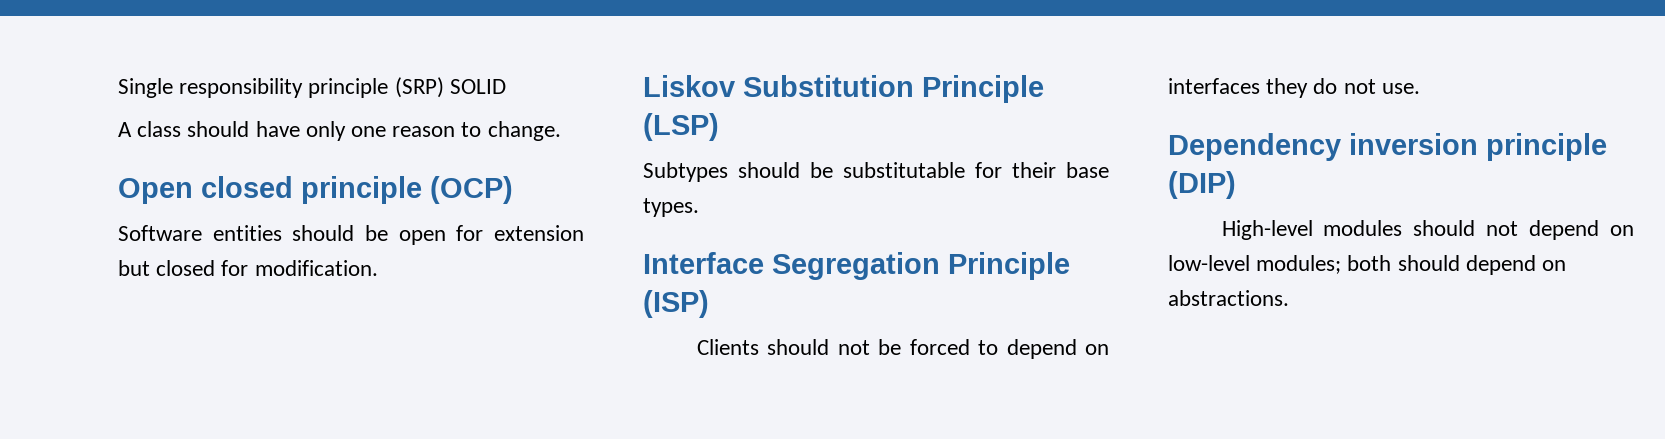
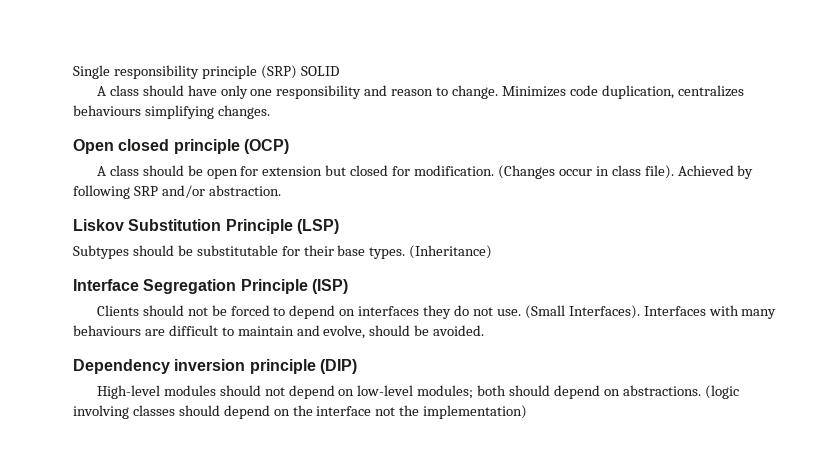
- A class should have only one reason to change.
+ A class should have only one responsibility and reason to change. Minimizes code duplication, centralizes behaviours simplifying changes.
- Software entities should be open for extension but closed for modification.
+ A class should be open for extension but closed for modification. (Changes occur in class file). Achieved by following SRP and/or abstraction.
+ (Inheritance)
+ (Small Interfaces). Interfaces with many behaviours are difficult to maintain and evolve, should be avoided.
+ (logic involving classes should depend on the interface not the implementation)

